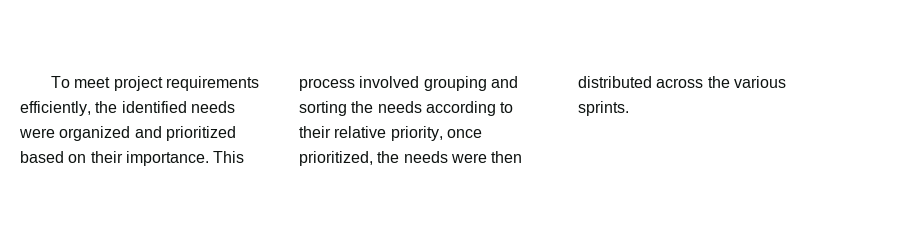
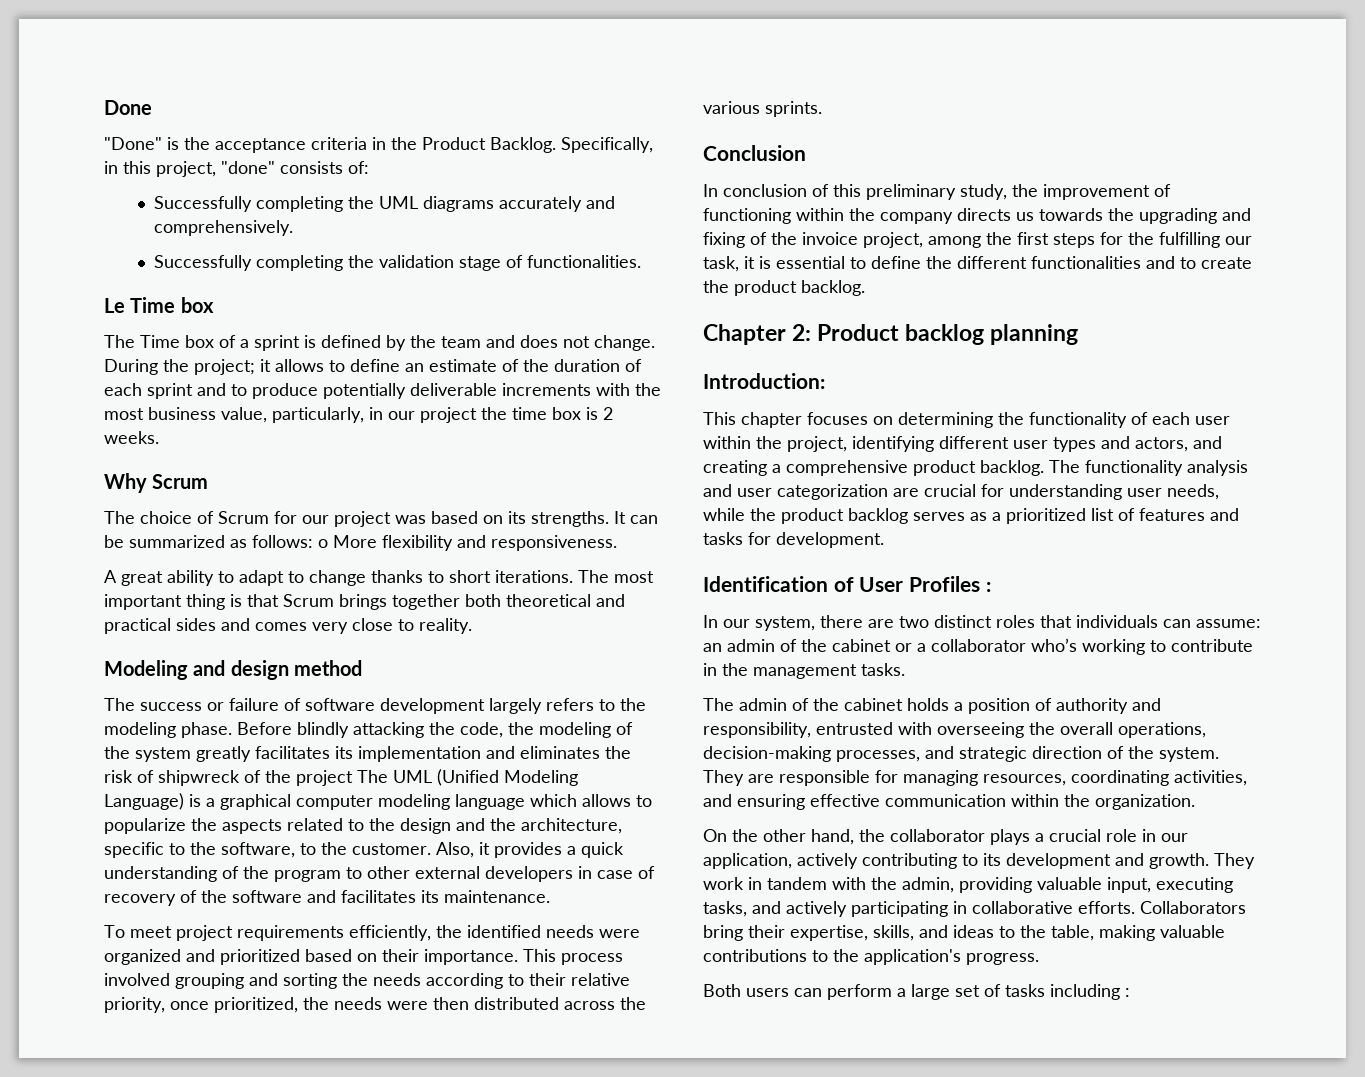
+ Done
+ "Done" is the acceptance criteria in the Product Backlog. Specifically, in this project, "done" consists of:
+ Successfully completing the UML diagrams accurately and comprehensively.
+ Successfully completing the validation stage of functionalities.
+ Le Time box
+ The Time box of a sprint is defined by the team and does not change. During the project; it allows to define an estimate of the duration of each sprint and to produce potentially deliverable increments with the most business value, particularly, in our project the time box is 2 weeks.
+ Why Scrum
+ The choice of Scrum for our project was based on its strengths. It can be summarized as follows: o More flexibility and responsiveness.
+ A great ability to adapt to change thanks to short iterations. The most important thing is that Scrum brings together both theoretical and practical sides and comes very close to reality.
+ Modeling and design method
+ The success or failure of software development largely refers to the modeling phase. Before blindly attacking the code, the modeling of the system greatly facilitates its implementation and eliminates the risk of shipwreck of the project The UML (Unified Modeling Language) is a graphical computer modeling language which allows to popularize the aspects related to the design and the architecture, specific to the software, to the customer. Also, it provides a quick understanding of the program to other external developers in case of recovery of the software and facilitates its maintenance.
+ Conclusion
+ In conclusion of this preliminary study, the improvement of functioning within the company directs us towards the upgrading and fixing of the invoice project, among the first steps for the fulfilling our task, it is essential to define the different functionalities and to create the product backlog.
+ Chapter 2: Product backlog planning
+ Introduction:
+ This chapter focuses on determining the functionality of each user within the project, identifying different user types and actors, and creating a comprehensive product backlog. The functionality analysis and user categorization are crucial for understanding user needs, while the product backlog serves as a prioritized list of features and tasks for development.
+ Identification of User Profiles :
+ In our system, there are two distinct roles that individuals can assume: an admin of the cabinet or a collaborator who’s working to contribute in the management tasks.
+ The admin of the cabinet holds a position of authority and responsibility, entrusted with overseeing the overall operations, decision-making processes, and strategic direction of the system. They are responsible for managing resources, coordinating activities, and ensuring effective communication within the organization.
+ On the other hand, the collaborator plays a crucial role in our application, actively contributing to its development and growth. They work in tandem with the admin, providing valuable input, executing tasks, and actively participating in collaborative efforts. Collaborators bring their expertise, skills, and ideas to the table, making valuable contributions to the application's progress.
+ Both users can perform a large set of tasks including :

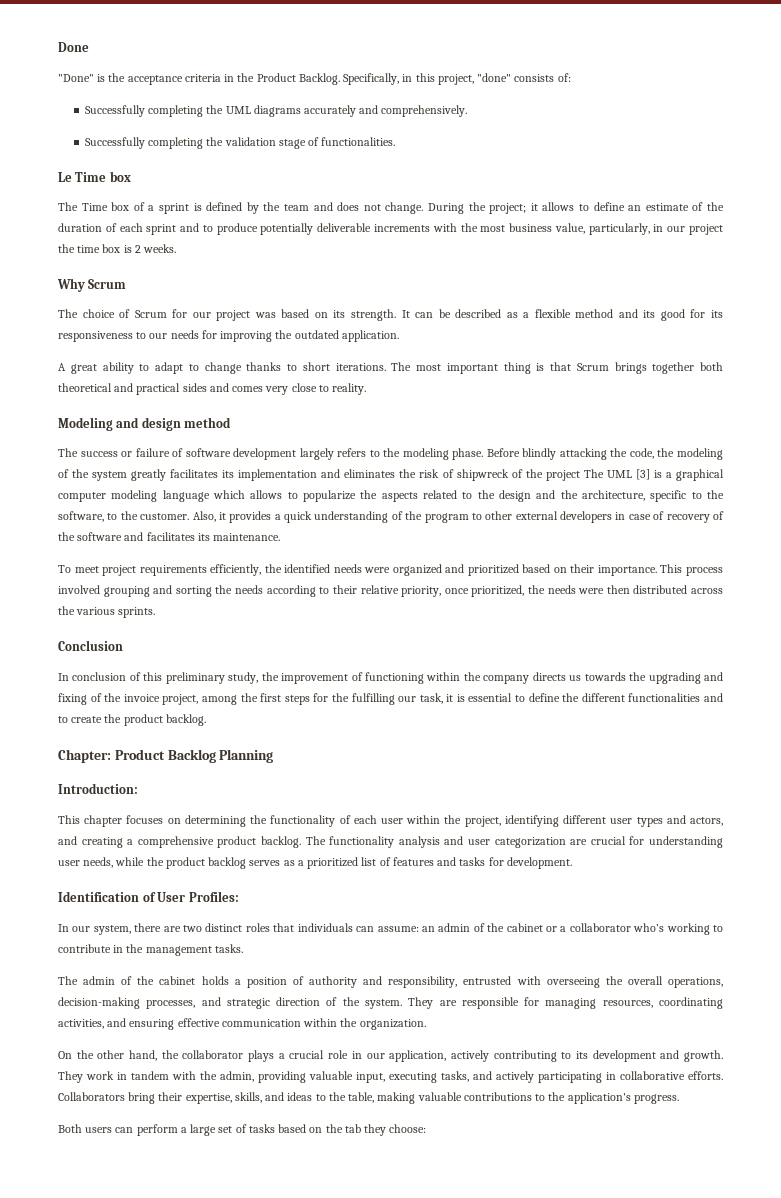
- The choice of Scrum for our project was based on its strengths.
+ The choice of Scrum for our project was based on its strength.
- It can be summarized as follows: o More flexibility and responsiveness.
+ It can be described as a flexible method and its good for its responsiveness to our needs for improving the outdated application.
- Before blindly attacking the code, the modeling of the system greatly facilitates its implementation and eliminates the risk of shipwreck of the project The UML (Unified Modeling Language) is a graphical computer modeling language which allows to popularize the aspects related to the design and the architecture, specific to the software, to the customer.
+ Before blindly attacking the code, the modeling of the system greatly facilitates its implementation and eliminates the risk of shipwreck of the project The UML [3] is a graphical computer modeling language which allows to popularize the aspects related to the design and the architecture, specific to the software, to the customer.
- Chapter 2: Product backlog planning
+ Chapter: Product Backlog Planning
- Identification of User Profiles :
+ Identification of User Profiles:
- Both users can perform a large set of tasks including :
+ Both users can perform a large set of tasks based on the tab they choose:

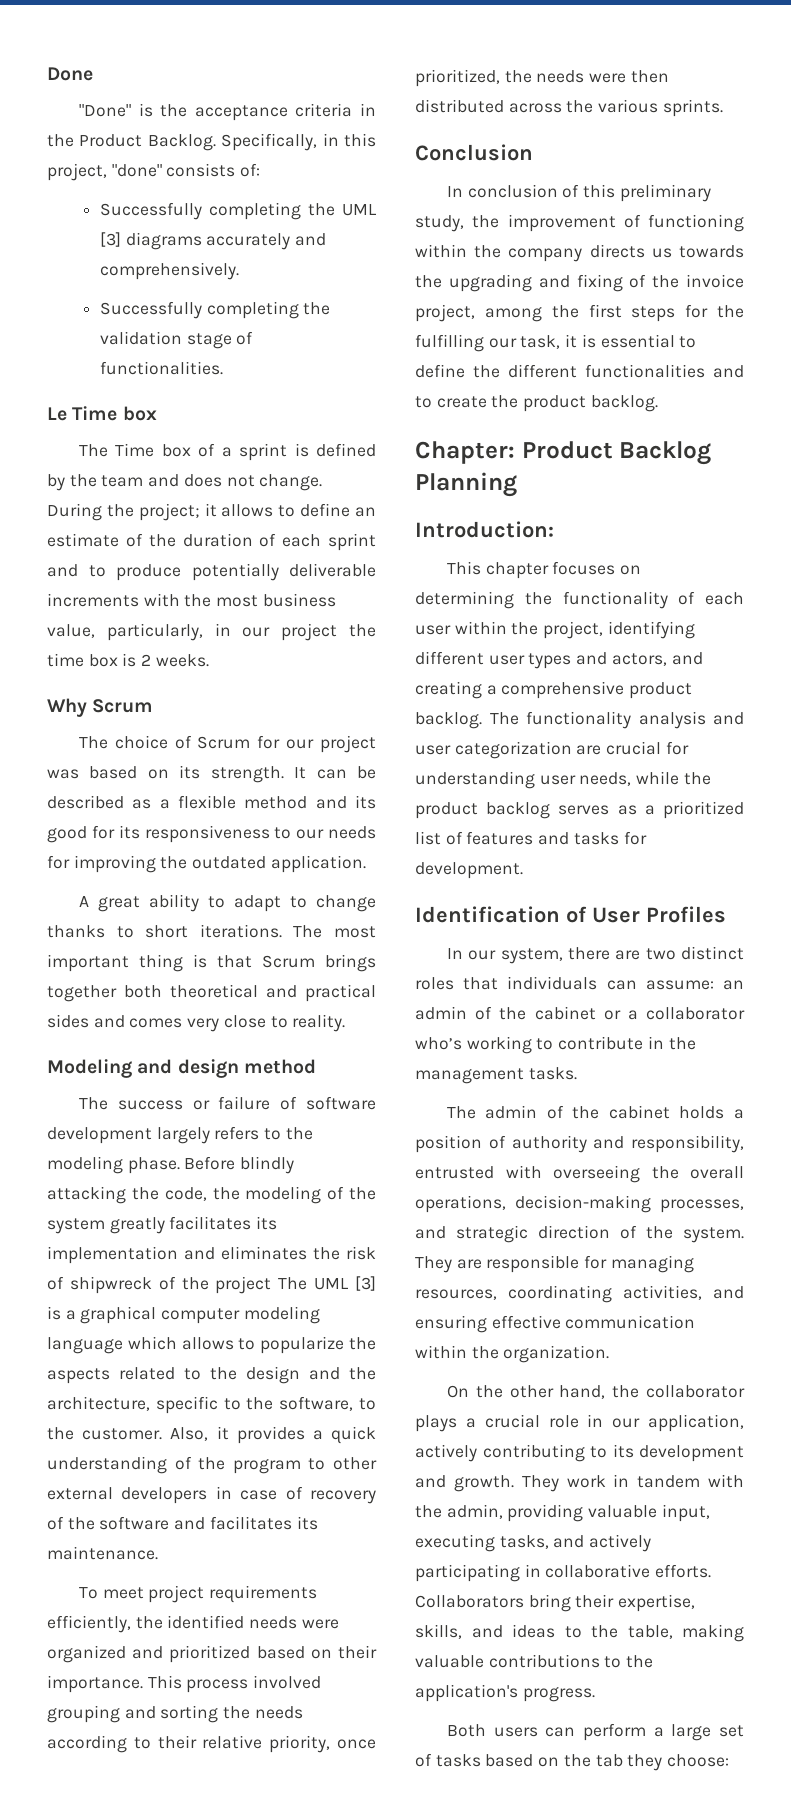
- Successfully completing the UML diagrams accurately and comprehensively.
+ Successfully completing the UML [3] diagrams accurately and comprehensively.
- Identification of User Profiles:
+ Identification of User Profiles

